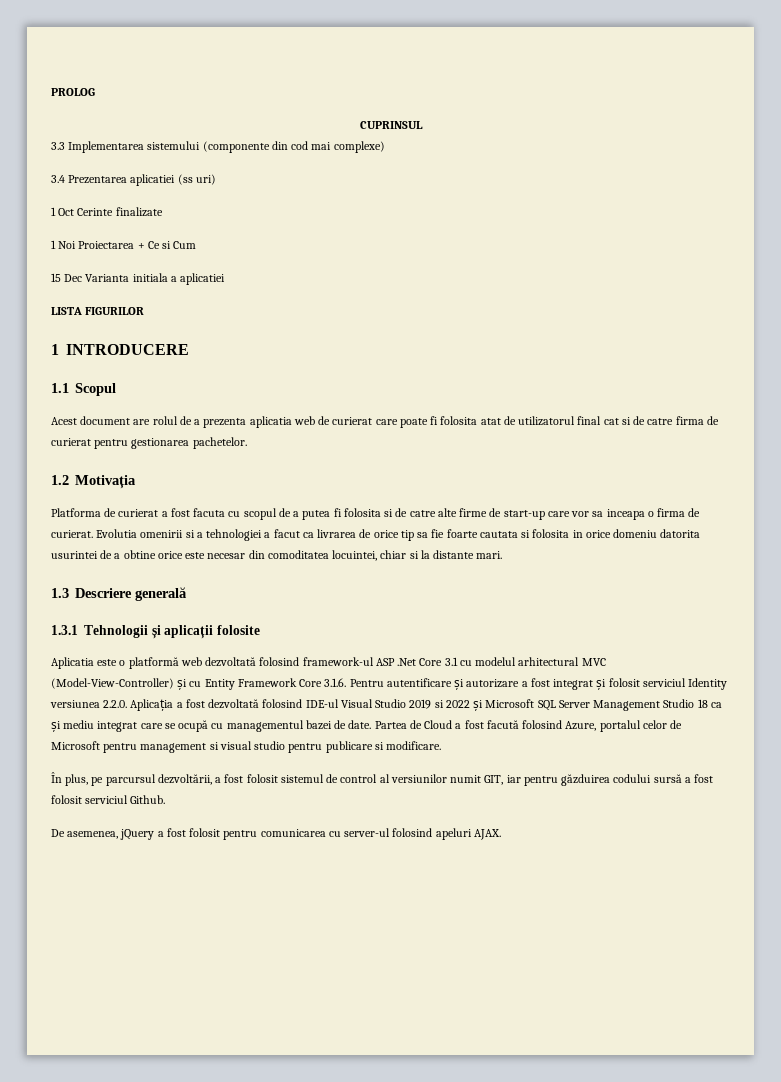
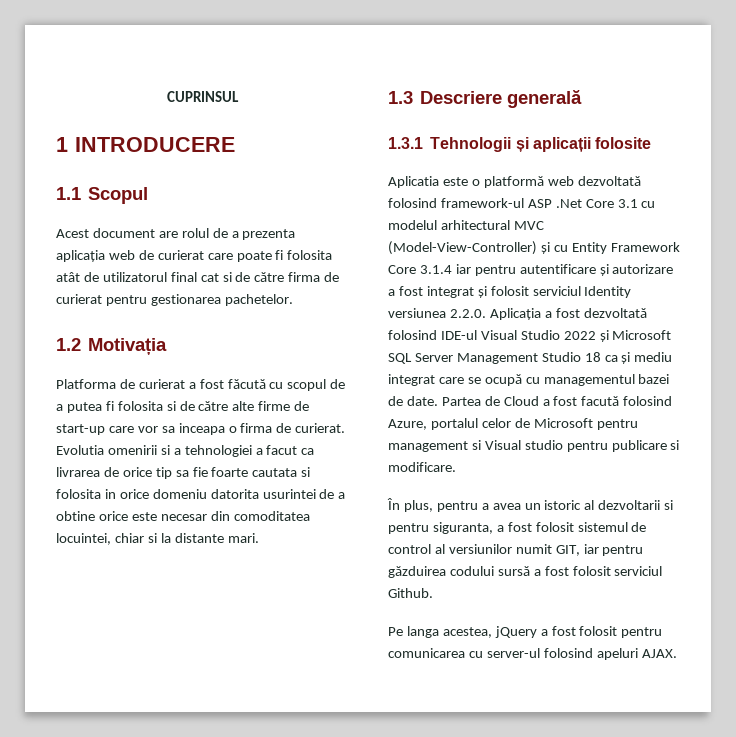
- PROLOG
- 3.3 Implementarea sistemului (componente din cod mai complexe)
- 3.4 Prezentarea aplicatiei (ss uri)
- 1 Oct Cerinte finalizate
- 1 Noi Proiectarea + Ce si Cum
- 15 Dec Varianta initiala a aplicatiei
- LISTA FIGURILOR
- Acest document are rolul de a prezenta aplicatia web de curierat care poate fi folosita atat de utilizatorul final cat si de catre firma de curierat pentru gestionarea pachetelor.
+ Acest document are rolul de a prezenta aplicația web de curierat care poate fi folosita atât de utilizatorul final cat si de către firma de curierat pentru gestionarea pachetelor.
- Platforma de curierat a fost facuta cu scopul de a putea fi folosita si de catre alte firme de start-up care vor sa inceapa o firma de curierat.
+ Platforma de curierat a fost făcută cu scopul de a putea fi folosita si de către alte firme de start-up care vor sa inceapa o firma de curierat.
- Aplicatia este o platformă web dezvoltată folosind framework-ul ASP .Net Core 3.1 cu modelul arhitectural MVC (Model-View-Controller) și cu Entity Framework Core 3.1.6. Pentru autentificare și autorizare a fost integrat și folosit serviciul Identity versiunea 2.2.0. Aplicația a fost dezvoltată folosind IDE-ul Visual Studio 2019 si 2022 și Microsoft SQL Server Management Studio 18 ca și mediu integrat care se ocupă cu managementul bazei de date.
+ Aplicatia este o platformă web dezvoltată folosind framework-ul ASP .Net Core 3.1 cu modelul arhitectural MVC (Model-View-Controller) și cu Entity Framework Core 3.1.4 iar pentru autentificare și autorizare a fost integrat și folosit serviciul Identity versiunea 2.2.0. Aplicația a fost dezvoltată folosind IDE-ul Visual Studio 2022 și Microsoft SQL Server Management Studio 18 ca și mediu integrat care se ocupă cu managementul bazei de date.
- Partea de Cloud a fost facută folosind Azure, portalul celor de Microsoft pentru management si visual studio pentru publicare si modificare.
+ Partea de Cloud a fost facută folosind Azure, portalul celor de Microsoft pentru management si Visual studio pentru publicare si modificare.
- În plus, pe parcursul dezvoltării, a fost folosit sistemul de control al versiunilor numit GIT, iar pentru găzduirea codului sursă a fost folosit serviciul Github.
+ În plus, pentru a avea un istoric al dezvoltarii si pentru siguranta, a fost folosit sistemul de control al versiunilor numit GIT, iar pentru găzduirea codului sursă a fost folosit serviciul Github.
- De asemenea, jQuery a fost folosit pentru comunicarea cu server-ul folosind apeluri AJAX.
+ Pe langa acestea, jQuery a fost folosit pentru comunicarea cu server-ul folosind apeluri AJAX.

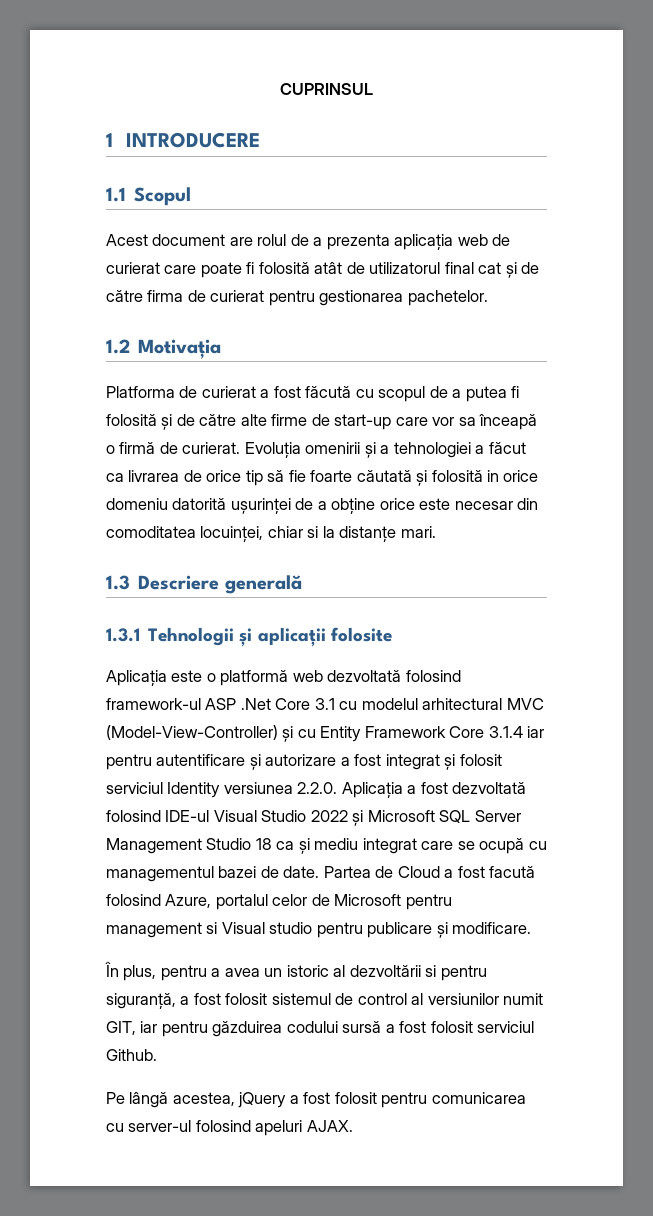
- Acest document are rolul de a prezenta aplicația web de curierat care poate fi folosita atât de utilizatorul final cat si de către firma de curierat pentru gestionarea pachetelor.
+ Acest document are rolul de a prezenta aplicația web de curierat care poate fi folosită atât de utilizatorul final cat și de către firma de curierat pentru gestionarea pachetelor.
- Platforma de curierat a fost făcută cu scopul de a putea fi folosita si de către alte firme de start-up care vor sa inceapa o firma de curierat. Evolutia omenirii si a tehnologiei a facut ca livrarea de orice tip sa fie foarte cautata si folosita in orice domeniu datorita usurintei de a obtine orice este necesar din comoditatea locuintei, chiar si la distante mari.
+ Platforma de curierat a fost făcută cu scopul de a putea fi folosită și de către alte firme de start-up care vor sa înceapă o firmă de curierat. Evoluția omenirii și a tehnologiei a făcut ca livrarea de orice tip să fie foarte căutată și folosită in orice domeniu datorită ușurinței de a obține orice este necesar din comoditatea locuinței, chiar si la distanțe mari.
- Aplicatia este o platformă web dezvoltată folosind framework-ul ASP .Net Core 3.1 cu modelul arhitectural MVC (Model-View-Controller) și cu Entity Framework Core 3.1.4 iar pentru autentificare și autorizare a fost integrat și folosit serviciul Identity versiunea 2.2.0. Aplicația a fost dezvoltată folosind IDE-ul Visual Studio 2022 și Microsoft SQL Server Management Studio 18 ca și mediu integrat care se ocupă cu managementul bazei de date.
+ Aplicația este o platformă web dezvoltată folosind framework-ul ASP .Net Core 3.1 cu modelul arhitectural MVC (Model-View-Controller) și cu Entity Framework Core 3.1.4 iar pentru autentificare și autorizare a fost integrat și folosit serviciul Identity versiunea 2.2.0. Aplicația a fost dezvoltată folosind IDE-ul Visual Studio 2022 și Microsoft SQL Server Management Studio 18 ca și mediu integrat care se ocupă cu managementul bazei de date.
- Partea de Cloud a fost facută folosind Azure, portalul celor de Microsoft pentru management si Visual studio pentru publicare si modificare.
+ Partea de Cloud a fost facută folosind Azure, portalul celor de Microsoft pentru management si Visual studio pentru publicare și modificare.
- În plus, pentru a avea un istoric al dezvoltarii si pentru siguranta, a fost folosit sistemul de control al versiunilor numit GIT, iar pentru găzduirea codului sursă a fost folosit serviciul Github.
+ În plus, pentru a avea un istoric al dezvoltării si pentru siguranță, a fost folosit sistemul de control al versiunilor numit GIT, iar pentru găzduirea codului sursă a fost folosit serviciul Github.
- Pe langa acestea, jQuery a fost folosit pentru comunicarea cu server-ul folosind apeluri AJAX.
+ Pe lângă acestea, jQuery a fost folosit pentru comunicarea cu server-ul folosind apeluri AJAX.

